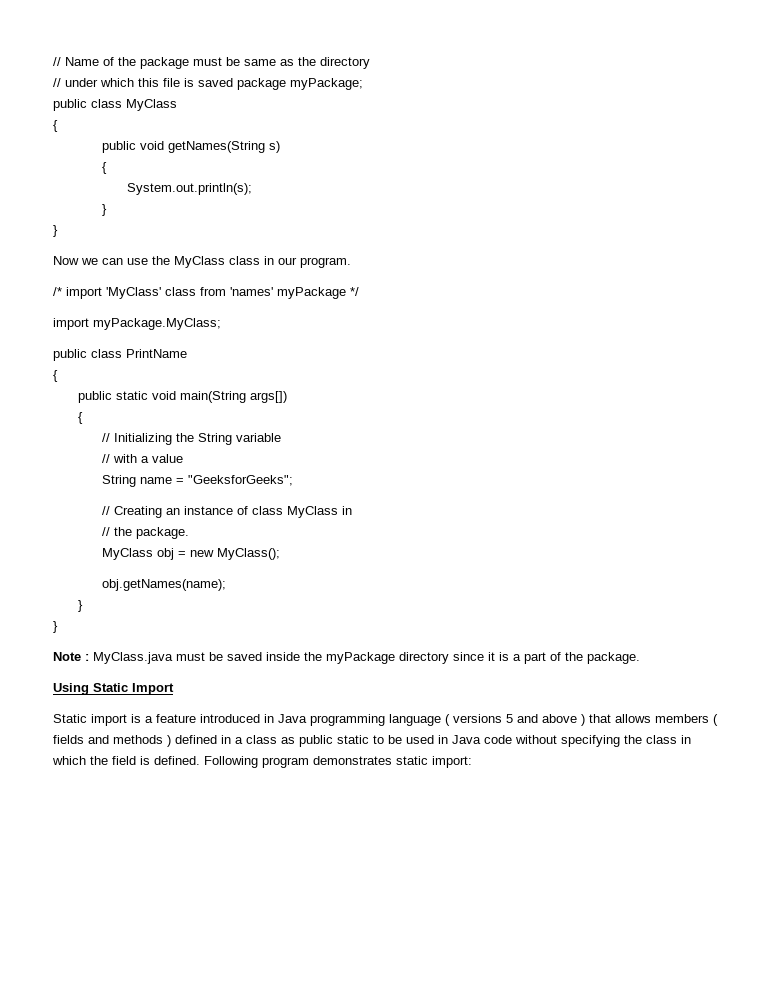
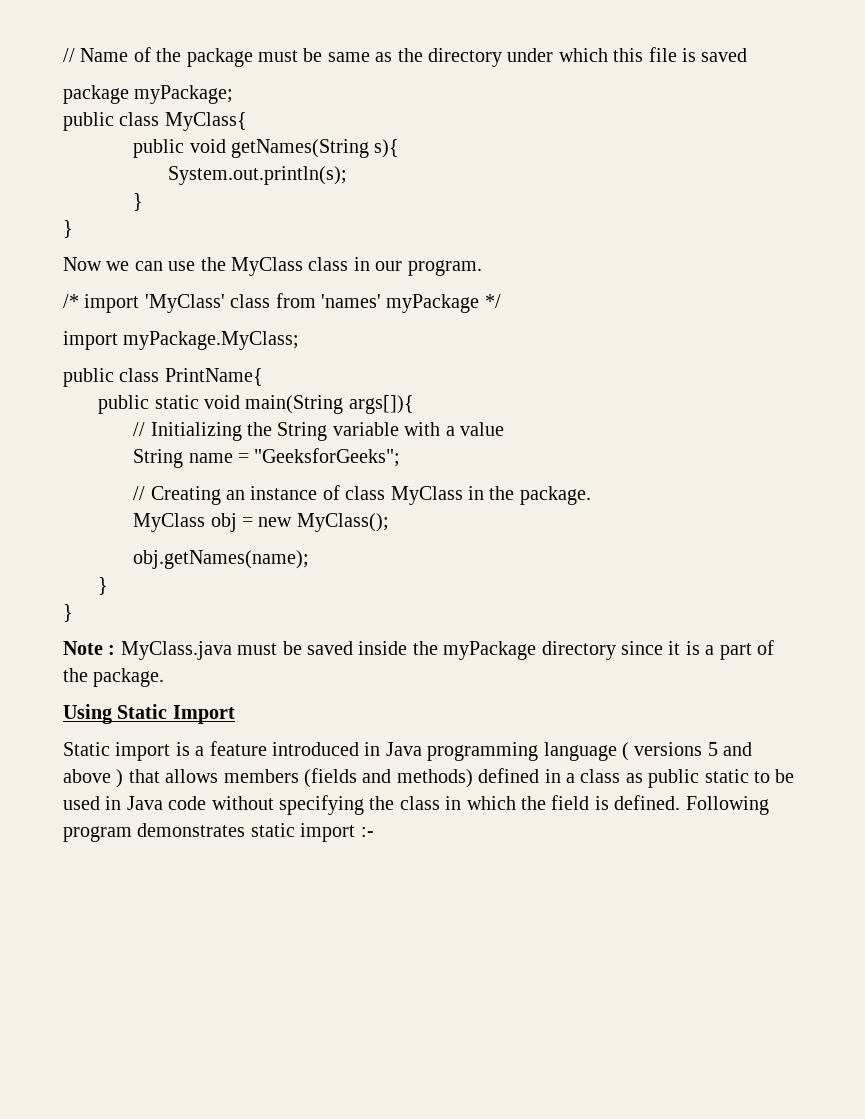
- // Name of the package must be same as the directory
- // under which this file is saved package myPackage;
+ // Name of the package must be same as the directory under which this file is saved
+ package myPackage;
- public class MyClass
- {
+ public class MyClass{
- public void getNames(String s)
- {
+ public void getNames(String s){
- public class PrintName
- {
+ public class PrintName{
- public static void main(String args[])
- {
+ public static void main(String args[]){
- // Initializing the String variable
- // with a value
+ // Initializing the String variable with a value
- // Creating an instance of class MyClass in
- // the package.
+ // Creating an instance of class MyClass in the package.
- Static import is a feature introduced in Java programming language ( versions 5 and above ) that allows members ( fields and methods ) defined in a class as public static to be used in Java code without specifying the class in which the field is defined.
+ Static import is a feature introduced in Java programming language ( versions 5 and above ) that allows members (fields and methods) defined in a class as public static to be used in Java code without specifying the class in which the field is defined.
- Following program demonstrates static import:
+ Following program demonstrates static import :-

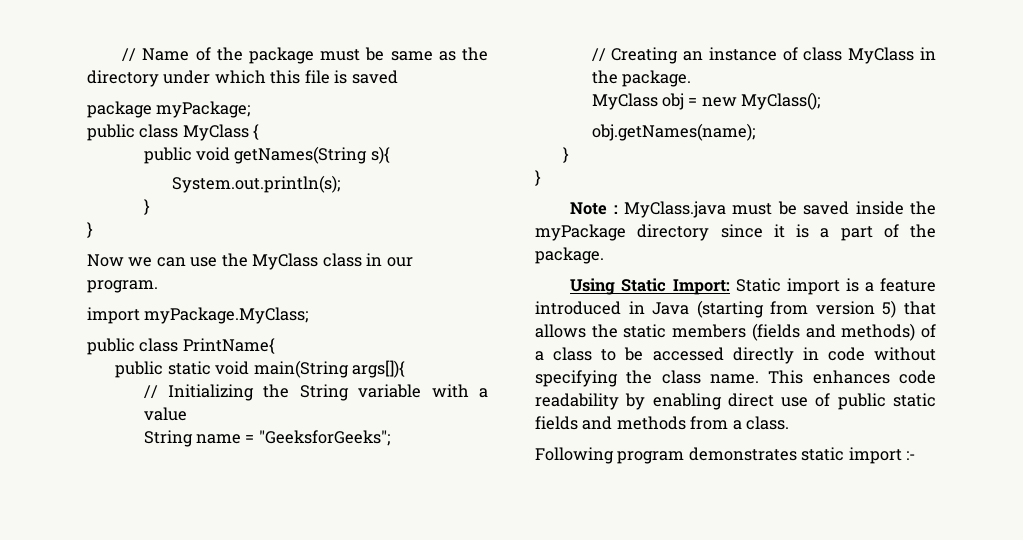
- public class MyClass{
+ public class MyClass {
- /* import 'MyClass' class from 'names' myPackage */
- Using Static Import
- Static import is a feature introduced in Java programming language ( versions 5 and above ) that allows members (fields and methods) defined in a class as public static to be used in Java code without specifying the class in which the field is defined. Following program demonstrates static import :-
+ Using Static Import: Static import is a feature introduced in Java (starting from version 5) that allows the static members (fields and methods) of a class to be accessed directly in code without specifying the class name. This enhances code readability by enabling direct use of public static fields and methods from a class.
+ Following program demonstrates static import :-

